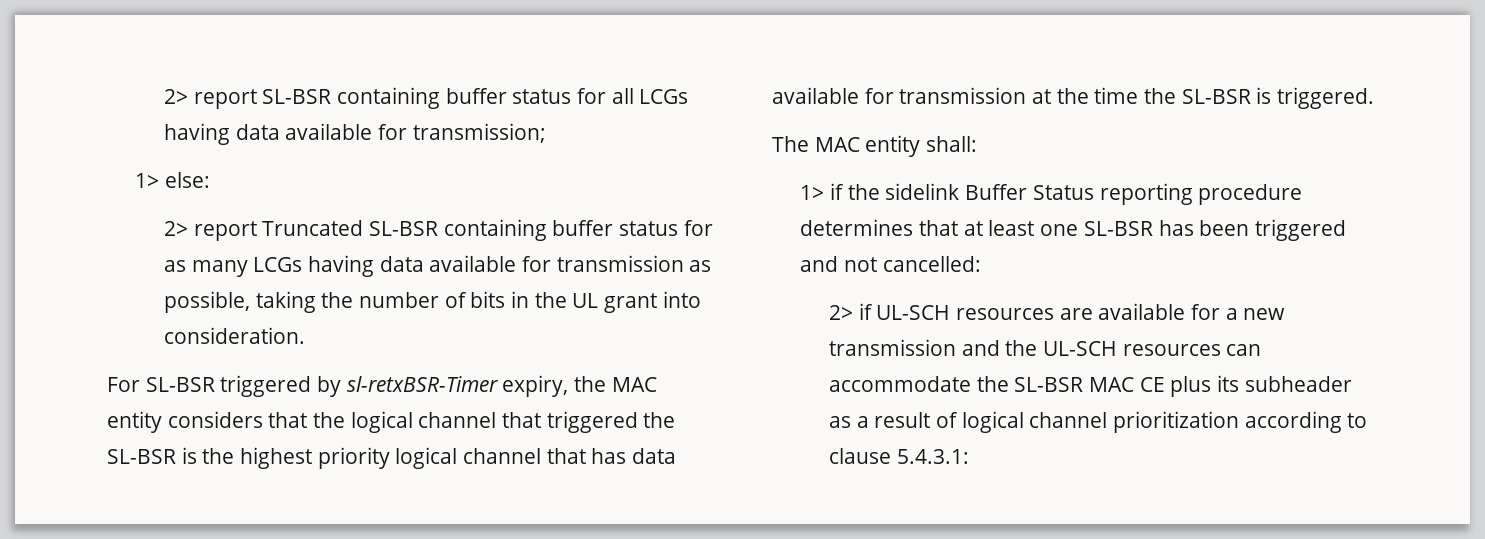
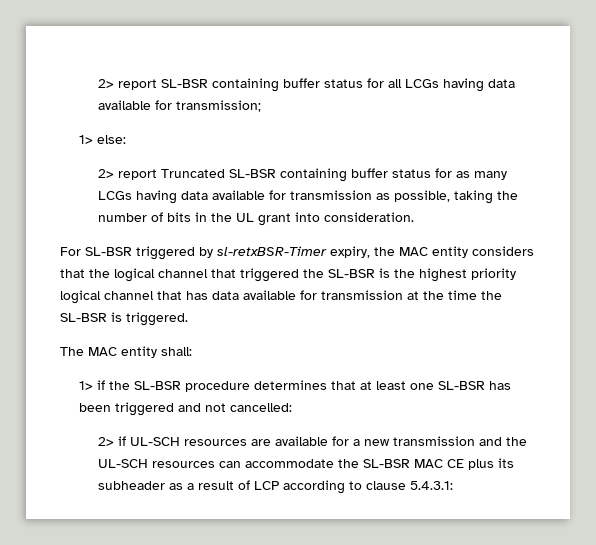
- 1> if the sidelink Buffer Status reporting procedure determines that at least one SL-BSR has been triggered and not cancelled:
+ 1> if the SL-BSR procedure determines that at least one SL-BSR has been triggered and not cancelled:
- 2> if UL-SCH resources are available for a new transmission and the UL-SCH resources can accommodate the SL-BSR MAC CE plus its subheader as a result of logical channel prioritization according to clause 5.4.3.1:
+ 2> if UL-SCH resources are available for a new transmission and the UL-SCH resources can accommodate the SL-BSR MAC CE plus its subheader as a result of LCP according to clause 5.4.3.1:

